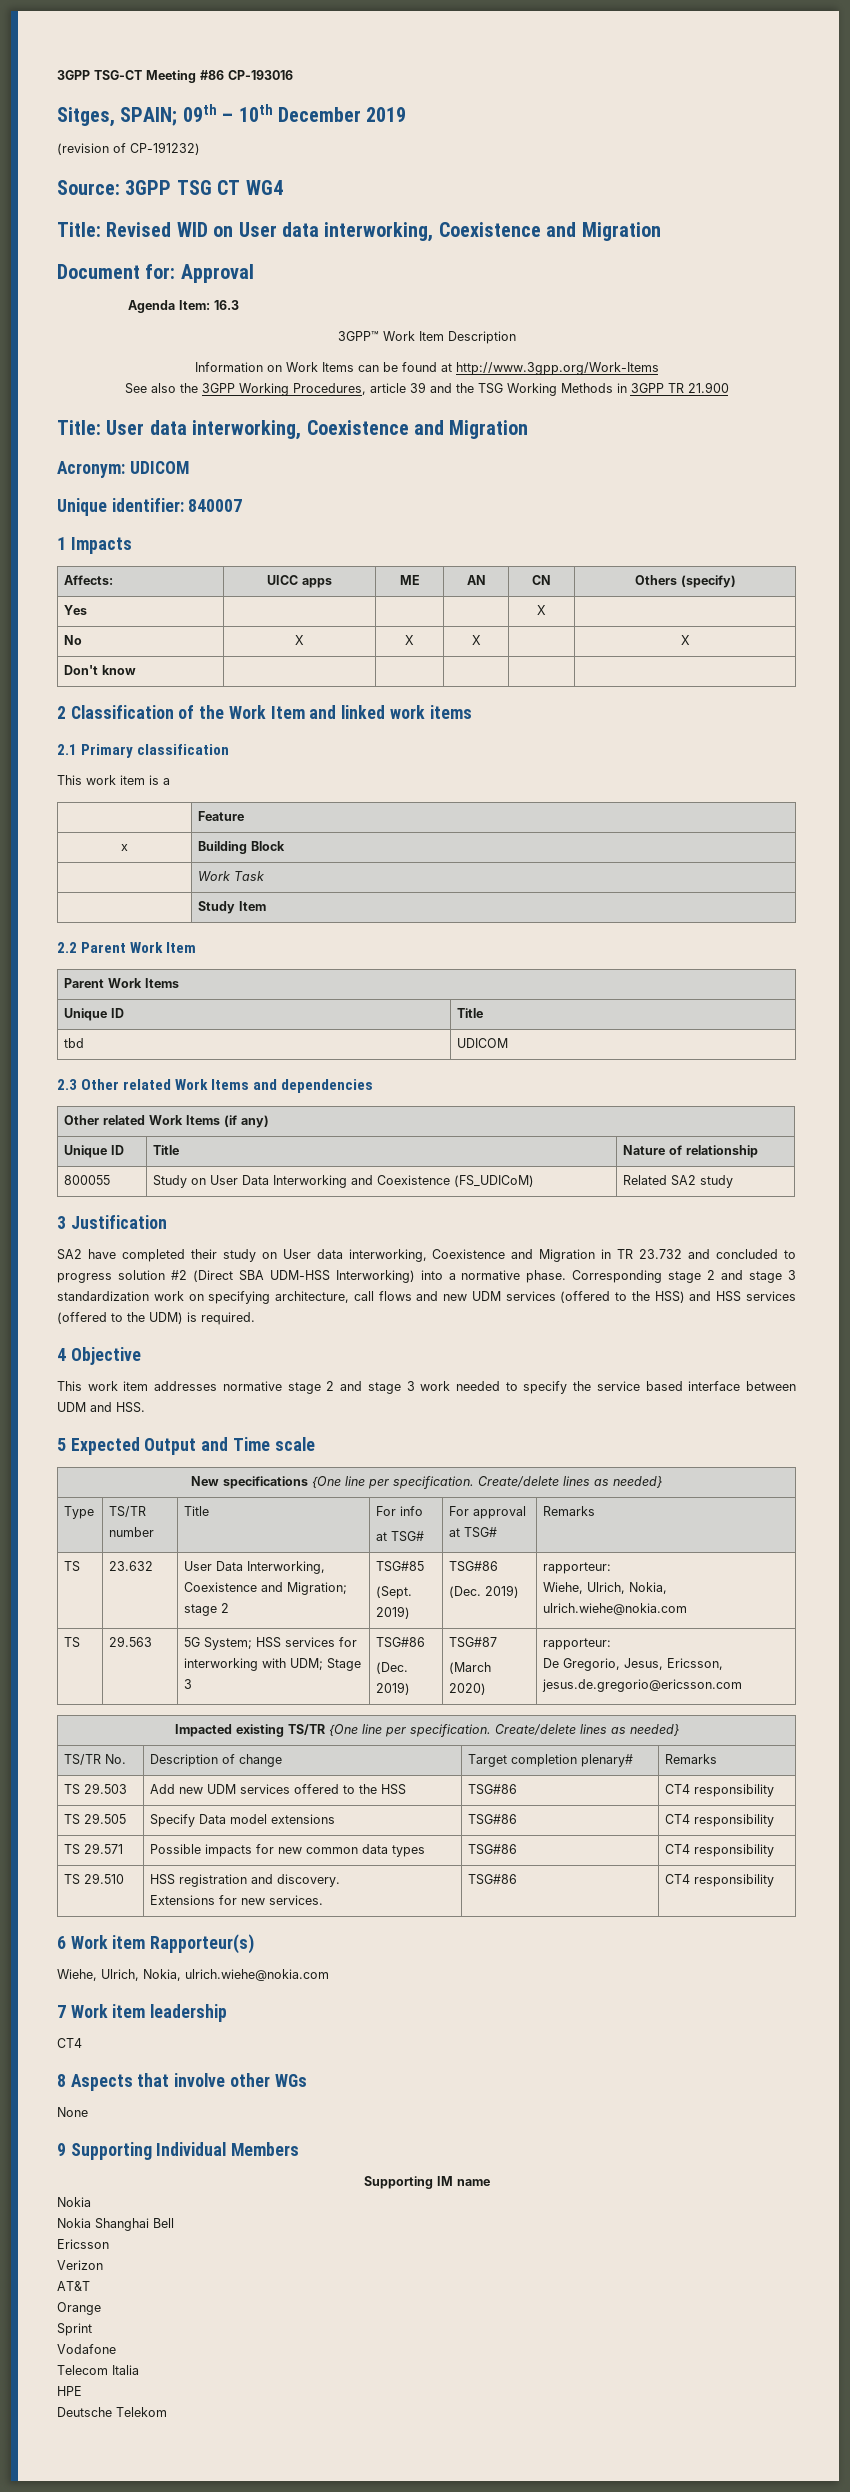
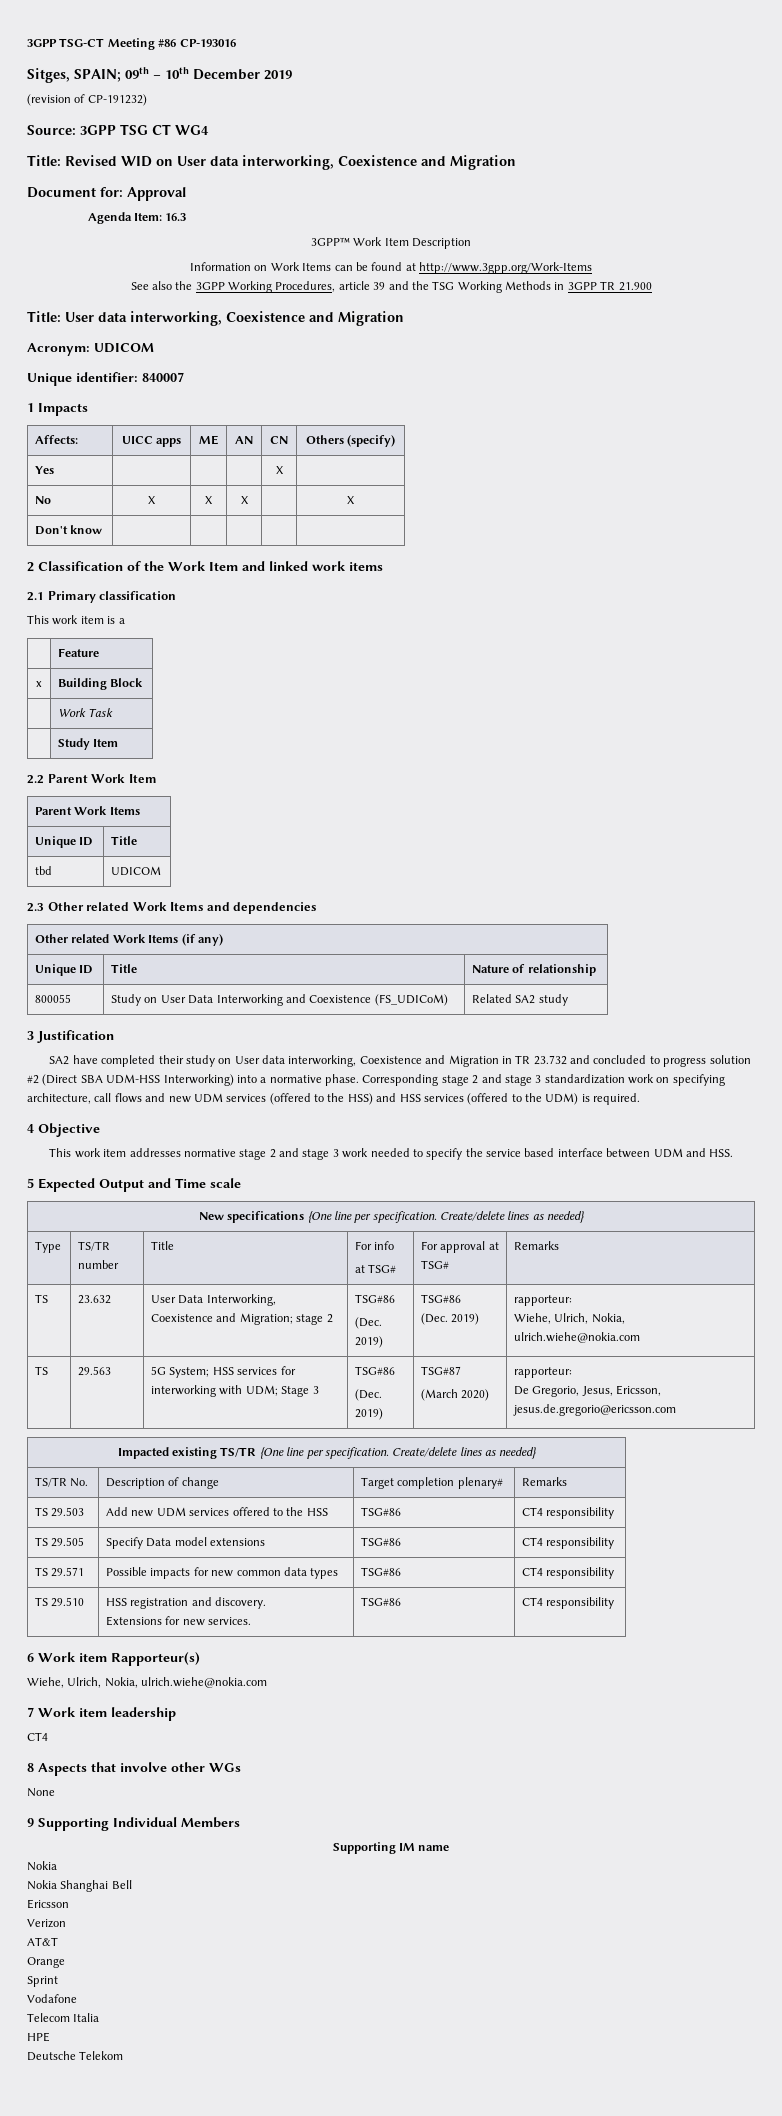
- TS | 23.632 | User Data Interworking, Coexistence and Migration; stage 2 | TSG#85
- (Sept. 2019) | TSG#86
+ TS | 23.632 | User Data Interworking, Coexistence and Migration; stage 2 | TSG#86
+ (Dec. 2019) | TSG#86

